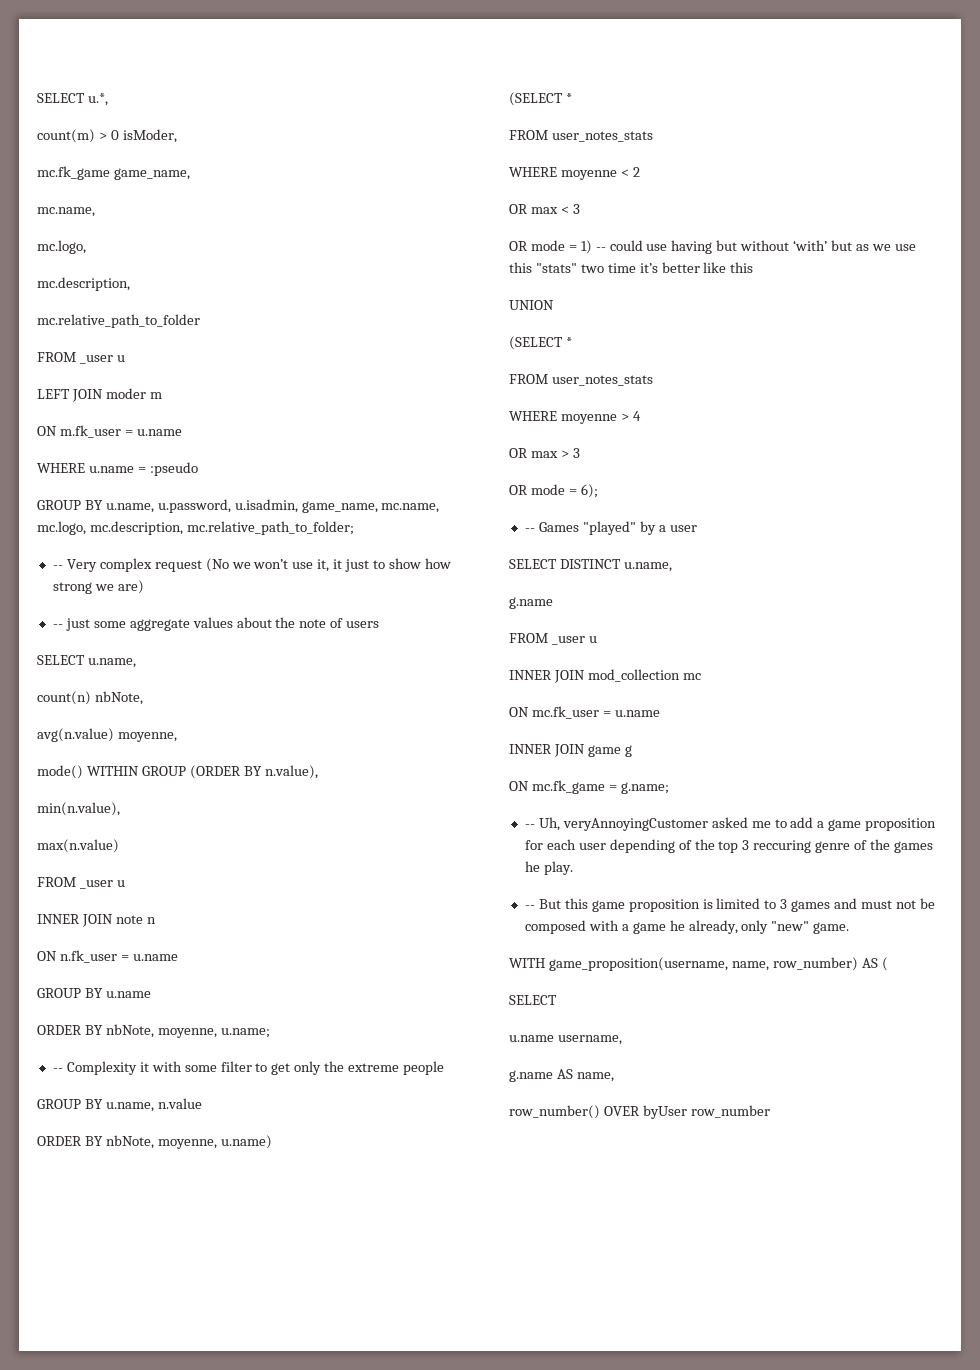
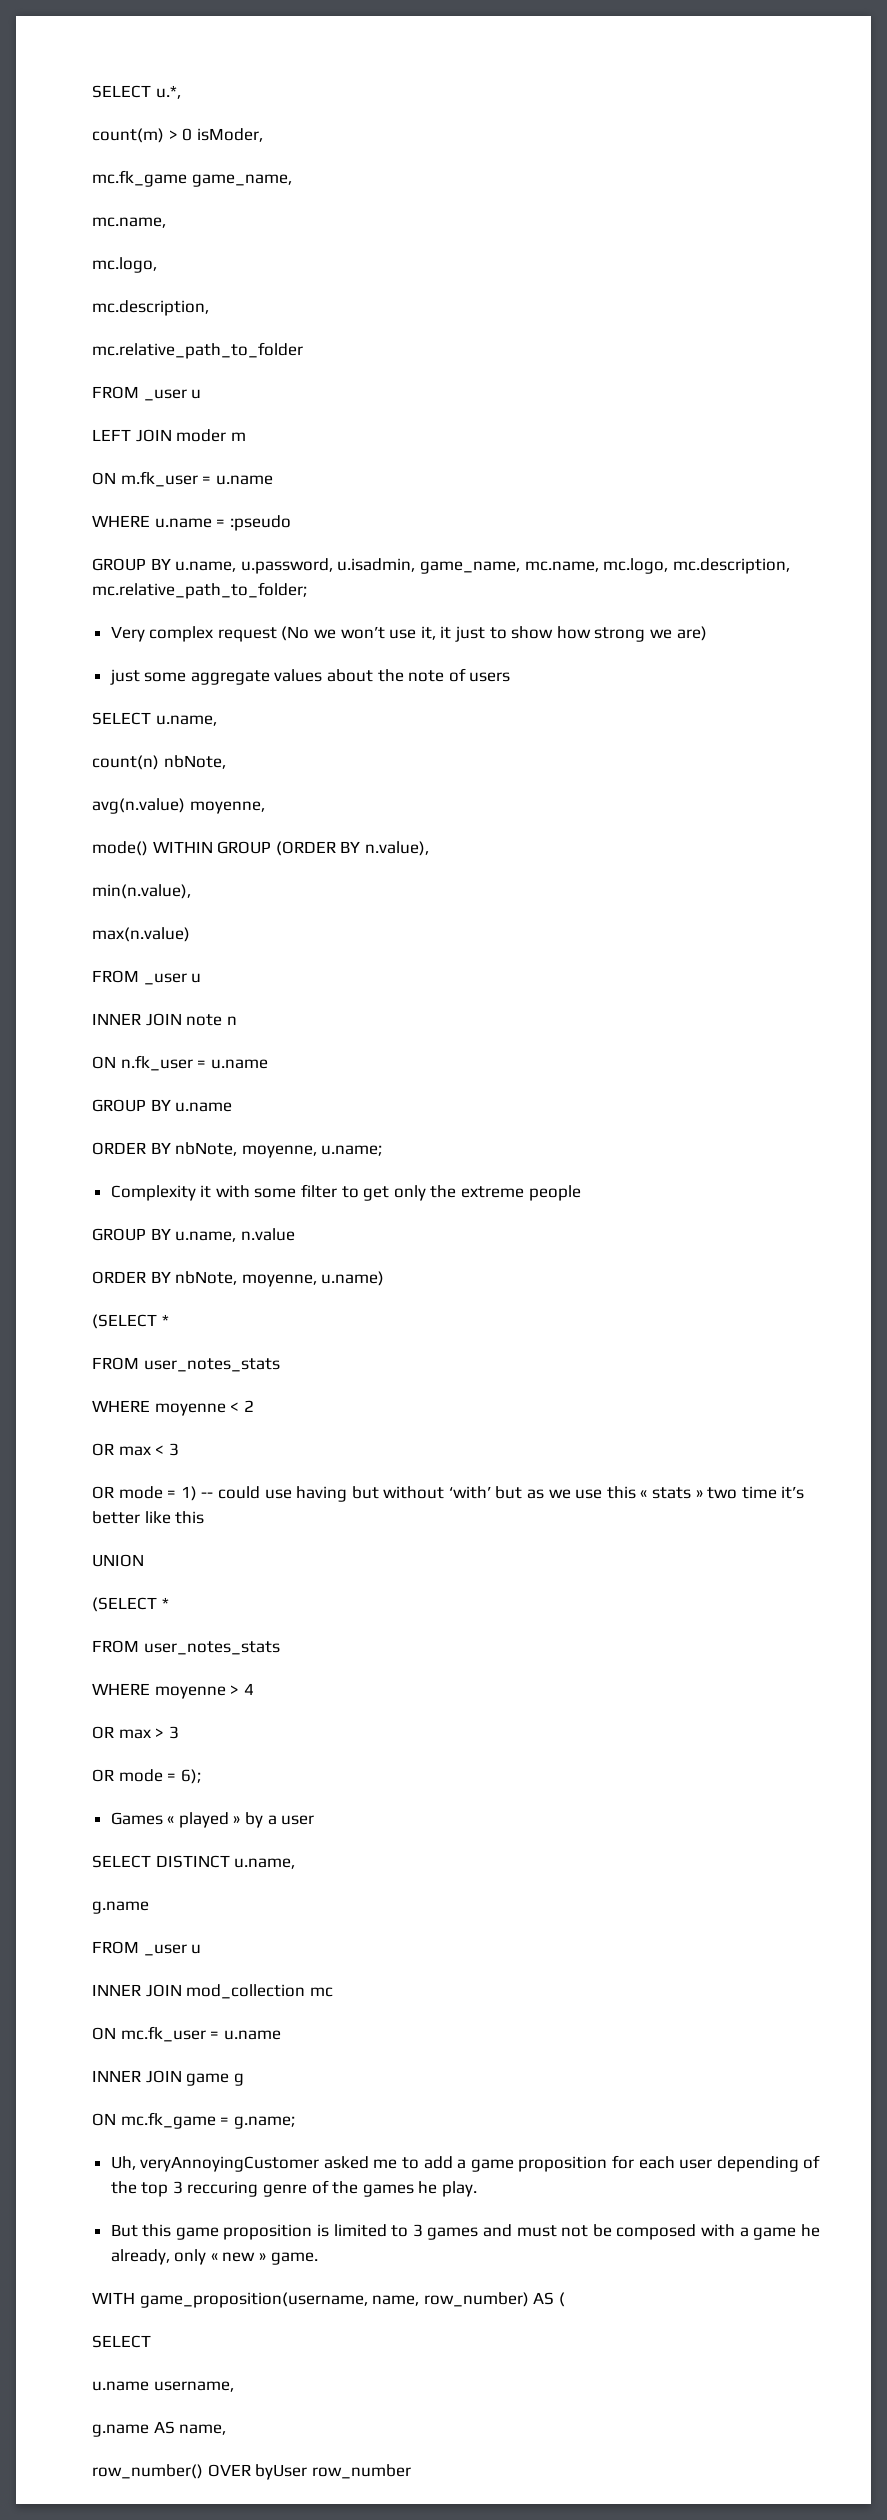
- -- Very complex request (No we won’t use it, it just to show how strong we are)
+ Very complex request (No we won’t use it, it just to show how strong we are)
- -- just some aggregate values about the note of users
+ just some aggregate values about the note of users
- -- Complexity it with some filter to get only the extreme people
+ Complexity it with some filter to get only the extreme people
- OR mode = 1) -- could use having but without ‘with’ but as we use this "stats" two time it’s better like this
+ OR mode = 1) -- could use having but without ‘with’ but as we use this « stats » two time it’s better like this
- -- Games "played" by a user
+ Games « played » by a user
- -- Uh, veryAnnoyingCustomer asked me to add a game proposition for each user depending of the top 3 reccuring genre of the games he play.
+ Uh, veryAnnoyingCustomer asked me to add a game proposition for each user depending of the top 3 reccuring genre of the games he play.
- -- But this game proposition is limited to 3 games and must not be composed with a game he already, only "new" game.
+ But this game proposition is limited to 3 games and must not be composed with a game he already, only « new » game.

